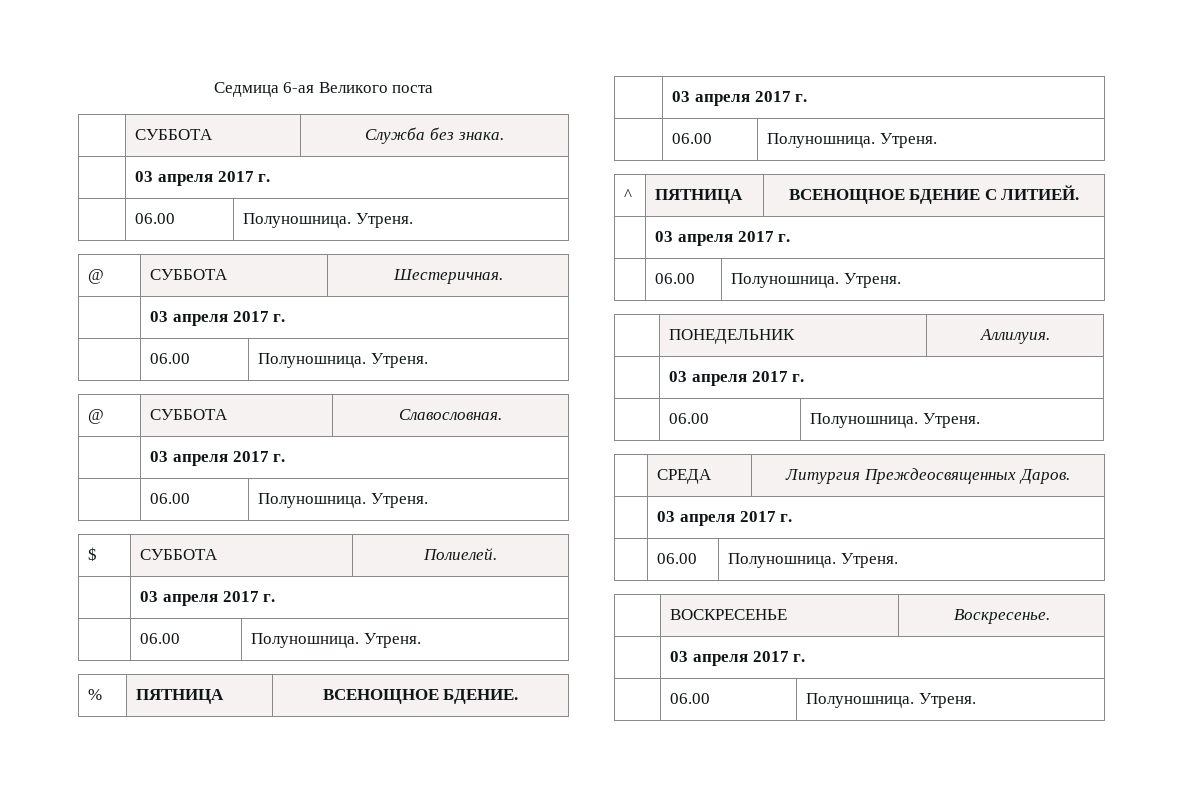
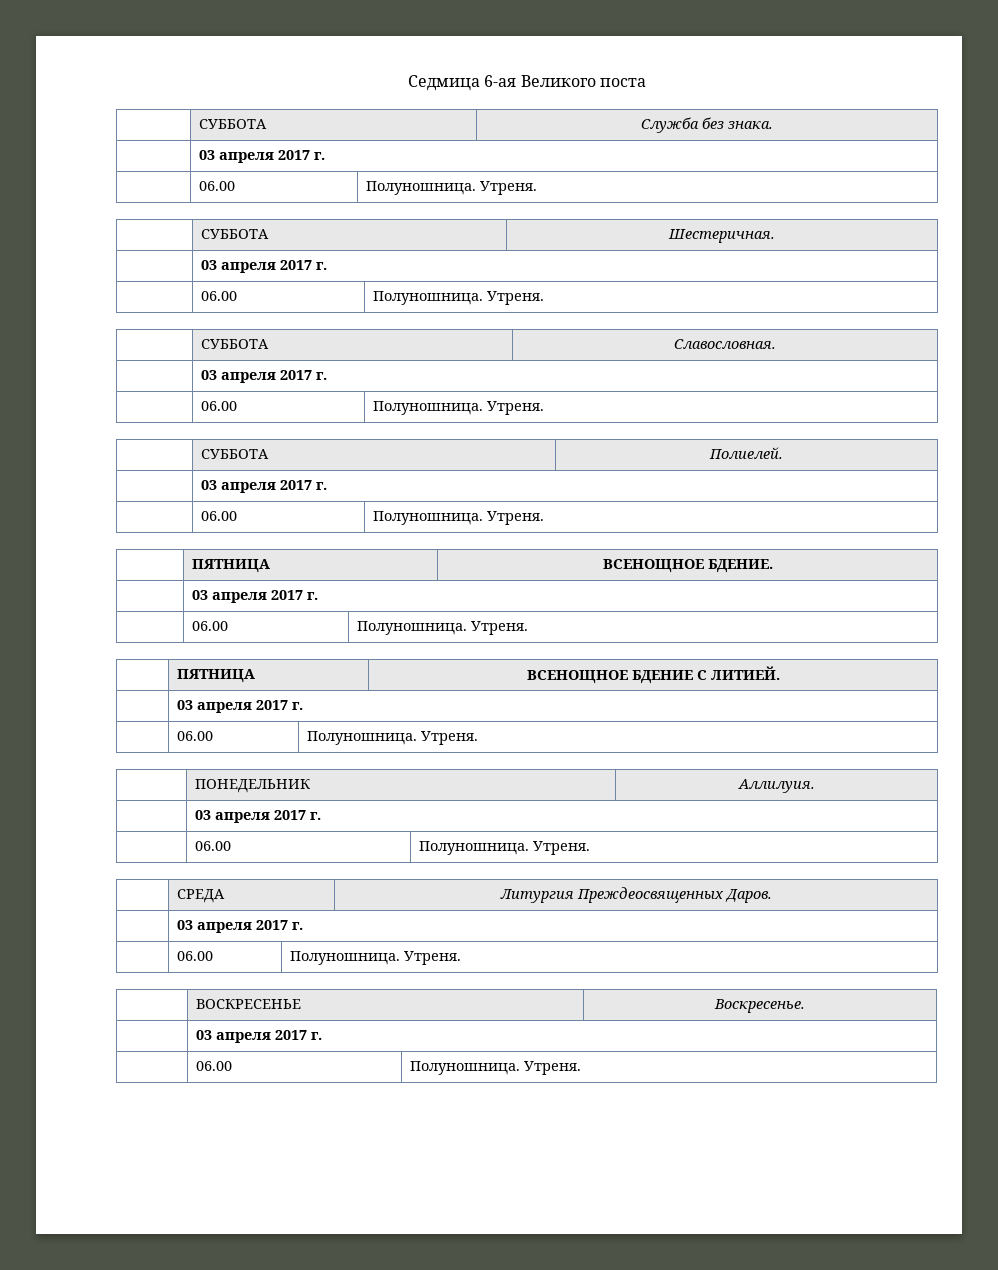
- @ | СУББОТА | Шестеричная.
+ | СУББОТА | Шестеричная.
- @ | СУББОТА | Славословная.
+ | СУББОТА | Славословная.
- $ | СУББОТА | Полиелей.
+ | СУББОТА | Полиелей.
- % | ПЯТНИЦА | ВСЕНОЩНОЕ БДЕНИЕ.
+ | ПЯТНИЦА | ВСЕНОЩНОЕ БДЕНИЕ.
- ^ | ПЯТНИЦА | ВСЕНОЩНОЕ БДЕНИЕ С ЛИТИЕЙ.
+ | ПЯТНИЦА | ВСЕНОЩНОЕ БДЕНИЕ С ЛИТИЕЙ.

